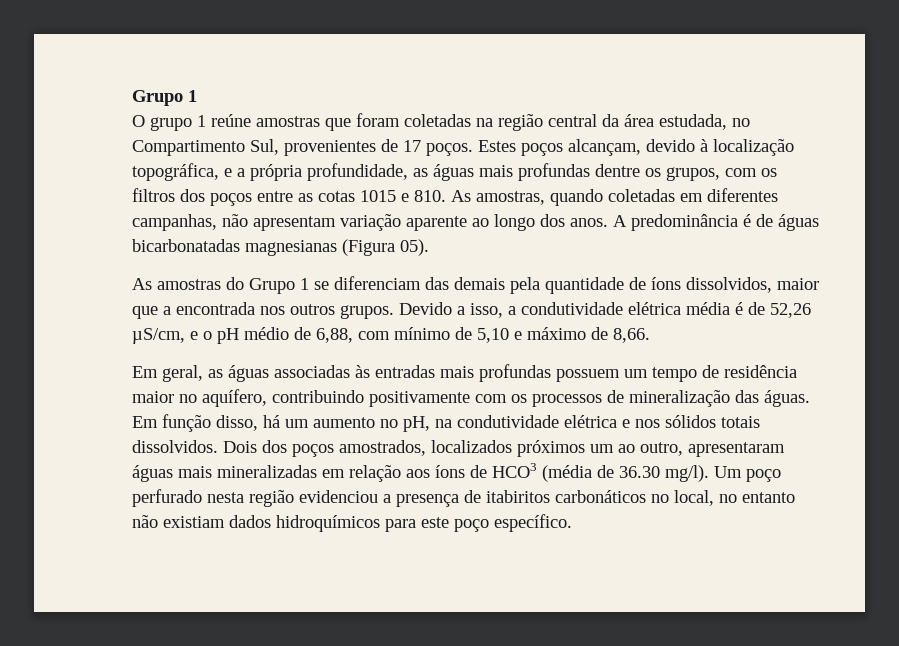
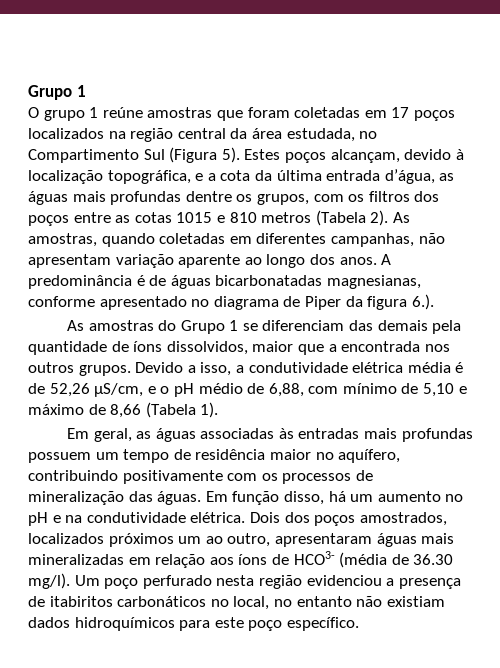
- O grupo 1 reúne amostras que foram coletadas na região central da área estudada, no Compartimento Sul, provenientes de 17 poços.
+ O grupo 1 reúne amostras que foram coletadas em 17 poços localizados na região central da área estudada, no Compartimento Sul (Figura 5).
- Estes poços alcançam, devido à localização topográfica, e a própria profundidade, as águas mais profundas dentre os grupos, com os filtros dos poços entre as cotas 1015 e 810. As amostras, quando coletadas em diferentes campanhas, não apresentam variação aparente ao longo dos anos.
+ Estes poços alcançam, devido à localização topográfica, e a cota da última entrada d’água, as águas mais profundas dentre os grupos, com os filtros dos poços entre as cotas 1015 e 810 metros (Tabela 2). As amostras, quando coletadas em diferentes campanhas, não apresentam variação aparente ao longo dos anos.
- A predominância é de águas bicarbonatadas magnesianas (Figura 05).
+ A predominância é de águas bicarbonatadas magnesianas, conforme apresentado no diagrama de Piper da figura 6.).
- Devido a isso, a condutividade elétrica média é de 52,26 µS/cm, e o pH médio de 6,88, com mínimo de 5,10 e máximo de 8,66.
+ Devido a isso, a condutividade elétrica média é de 52,26 µS/cm, e o pH médio de 6,88, com mínimo de 5,10 e máximo de 8,66 (Tabela 1).
- Em função disso, há um aumento no pH, na condutividade elétrica e nos sólidos totais dissolvidos.
+ Em função disso, há um aumento no pH e na condutividade elétrica.
- Dois dos poços amostrados, localizados próximos um ao outro, apresentaram águas mais mineralizadas em relação aos íons de HCO3 (média de 36.30 mg/l).
+ Dois dos poços amostrados, localizados próximos um ao outro, apresentaram águas mais mineralizadas em relação aos íons de HCO3- (média de 36.30 mg/l).

